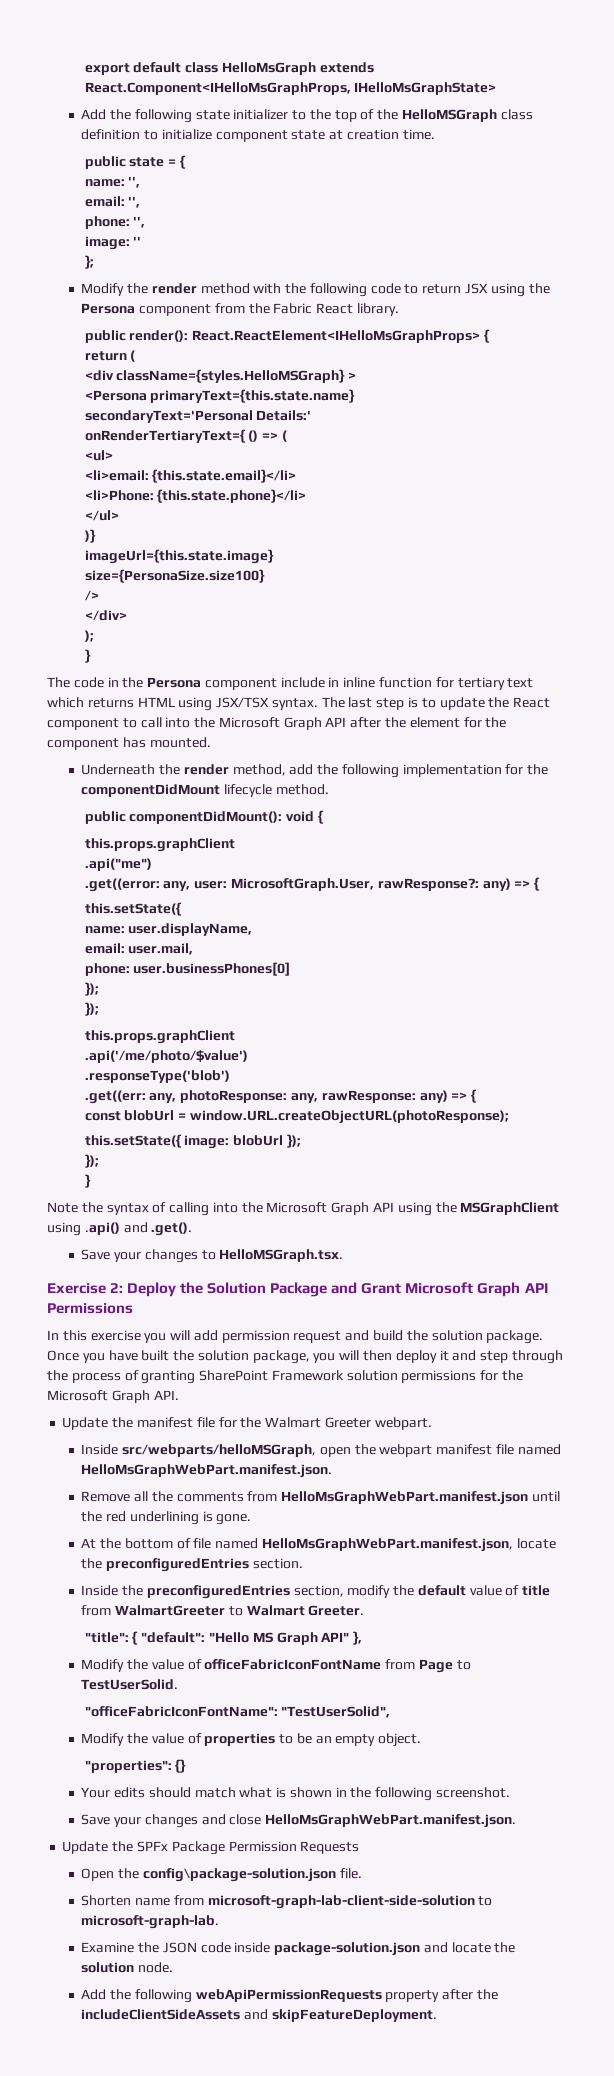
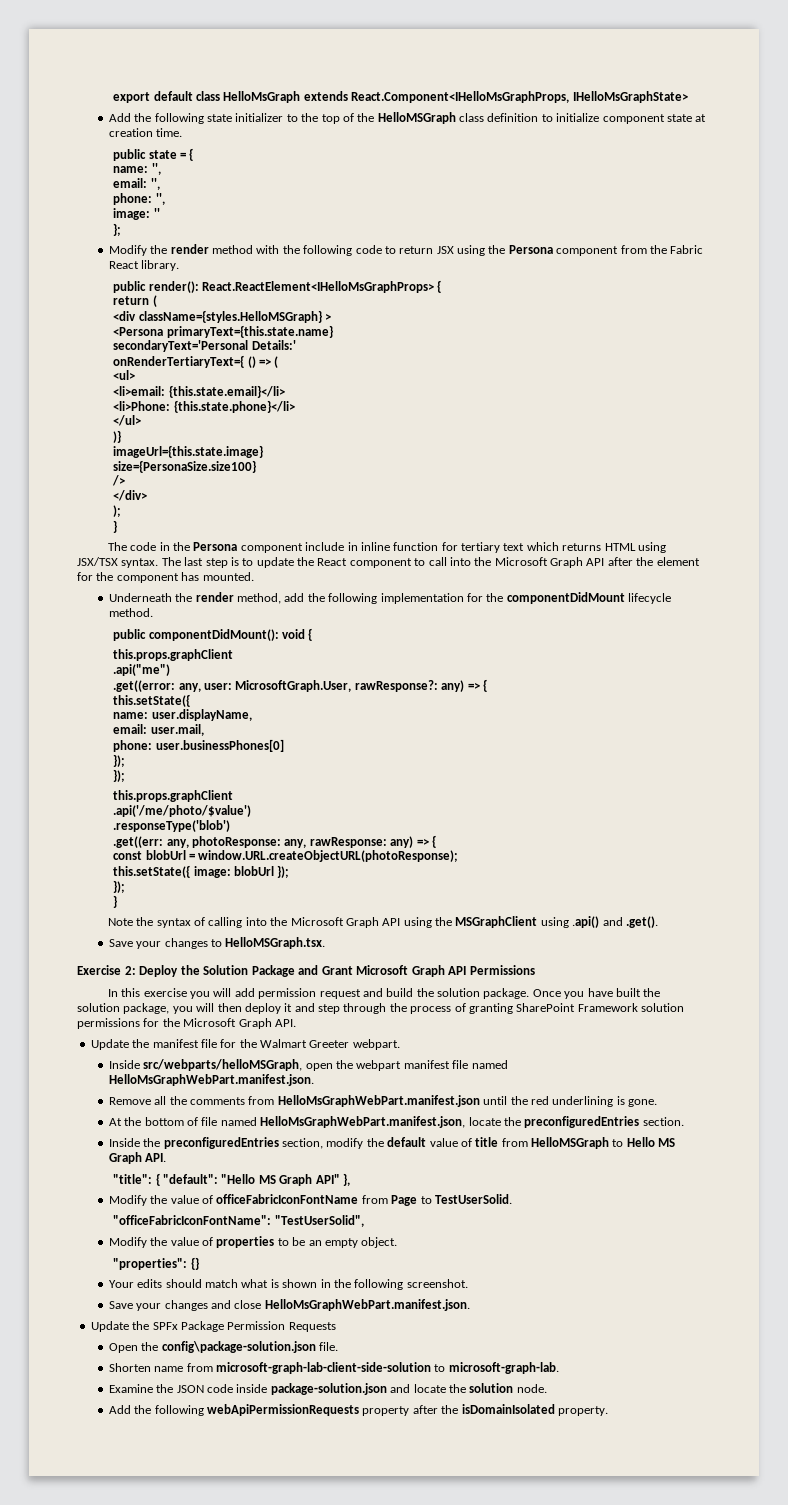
- Inside the preconfiguredEntries section, modify the default value of title from WalmartGreeter to Walmart Greeter.
+ Inside the preconfiguredEntries section, modify the default value of title from HelloMSGraph to Hello MS Graph API.
- Add the following webApiPermissionRequests property after the includeClientSideAssets and skipFeatureDeployment.
+ Add the following webApiPermissionRequests property after the isDomainIsolated property.

